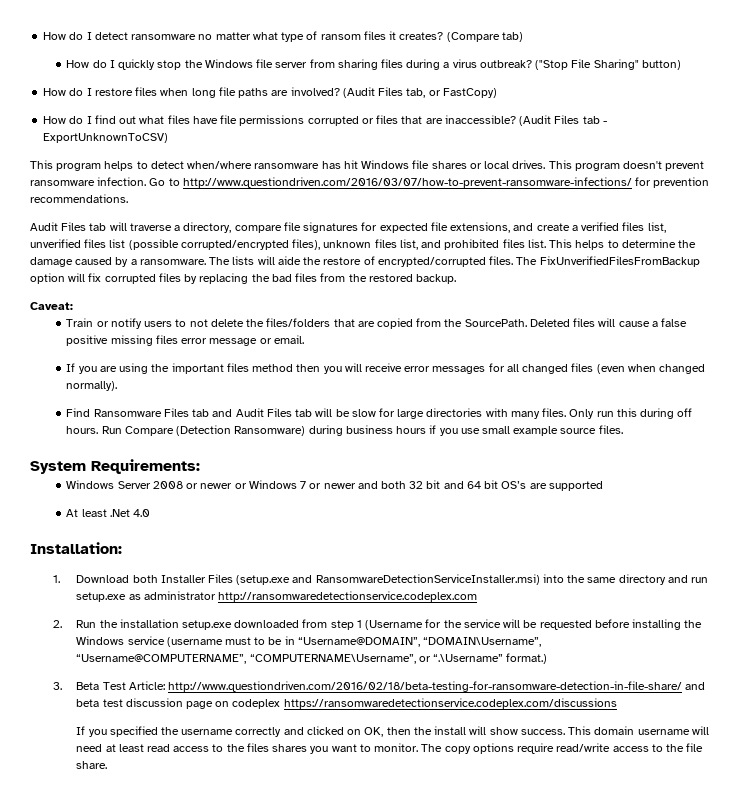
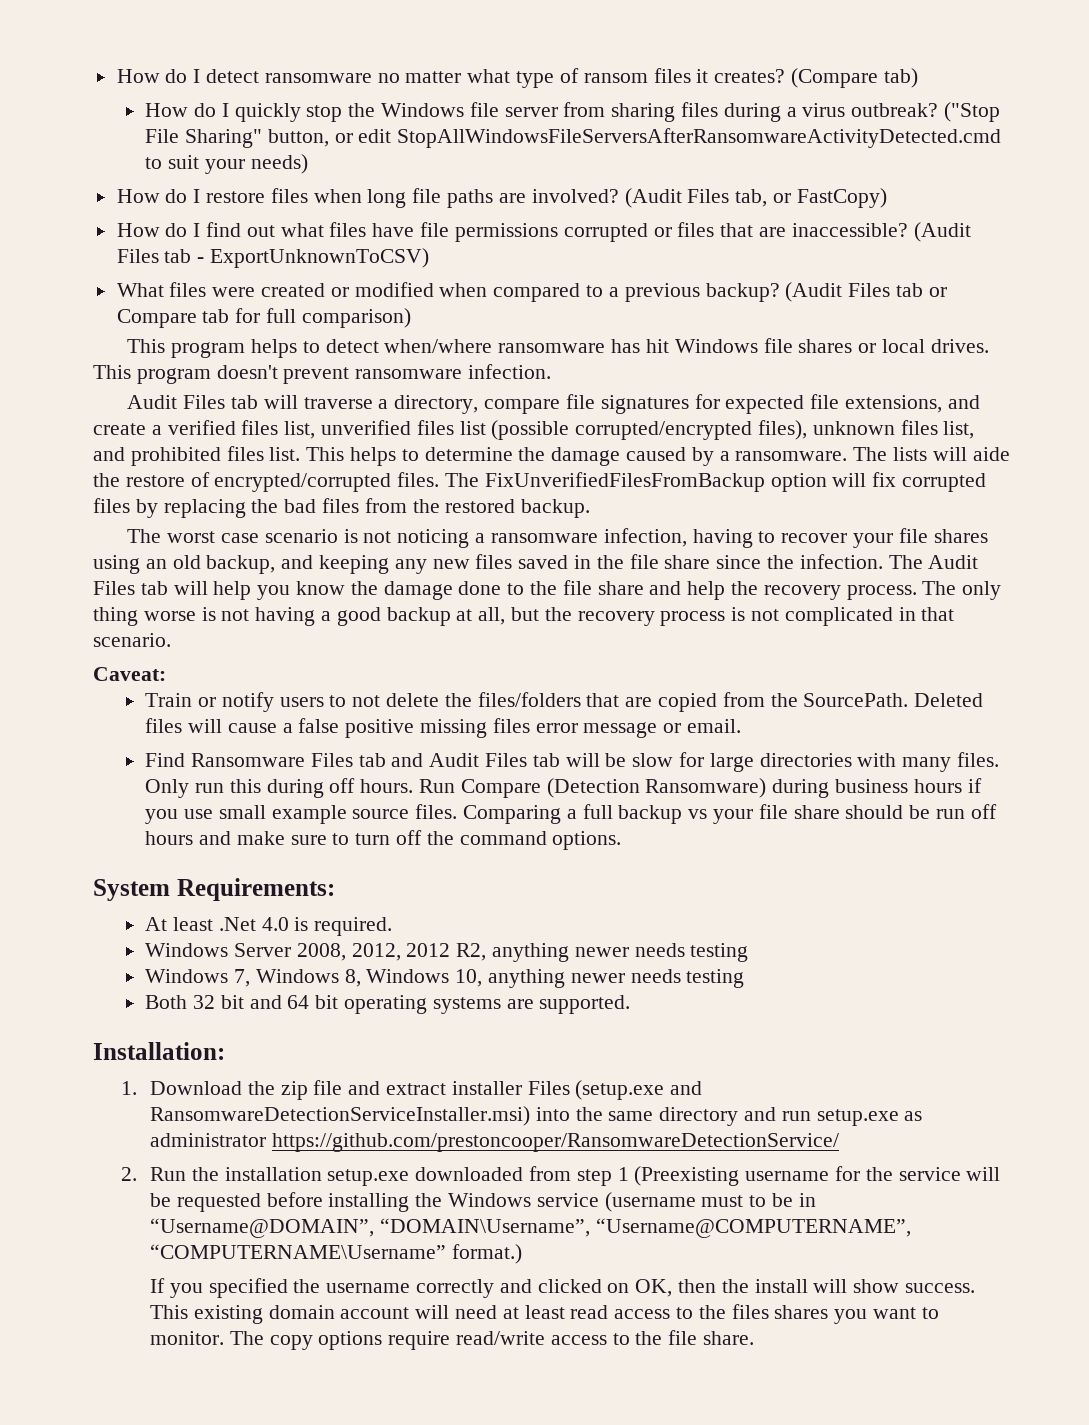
- ("Stop File Sharing" button)
+ ("Stop File Sharing" button, or edit StopAllWindowsFileServersAfterRansomwareActivityDetected.cmd to suit your needs)
+ What files were created or modified when compared to a previous backup? (Audit Files tab or Compare tab for full comparison)
- Go to http://www.questiondriven.com/2016/03/07/how-to-prevent-ransomware-infections/ for prevention recommendations.
+ The worst case scenario is not noticing a ransomware infection, having to recover your file shares using an old backup, and keeping any new files saved in the file share since the infection. The Audit Files tab will help you know the damage done to the file share and help the recovery process. The only thing worse is not having a good backup at all, but the recovery process is not complicated in that scenario.
- If you are using the important files method then you will receive error messages for all changed files (even when changed normally).
- Run Compare (Detection Ransomware) during business hours if you use small example source files.
+ Run Compare (Detection Ransomware) during business hours if you use small example source files. Comparing a full backup vs your file share should be run off hours and make sure to turn off the command options.
  System Requirements:
- Windows Server 2008 or newer or Windows 7 or newer and both 32 bit and 64 bit OS’s are supported
- At least .Net 4.0
+ At least .Net 4.0 is required.
+ Windows Server 2008, 2012, 2012 R2, anything newer needs testing
+ Windows 7, Windows 8, Windows 10, anything newer needs testing
+ Both 32 bit and 64 bit operating systems are supported.
  Installation:
- 1. Download both Installer Files (setup.exe and RansomwareDetectionServiceInstaller.msi) into the same directory and run setup.exe as administrator http://ransomwaredetectionservice.codeplex.com
+ 1. Download the zip file and extract installer Files (setup.exe and RansomwareDetectionServiceInstaller.msi) into the same directory and run setup.exe as administrator https://github.com/prestoncooper/RansomwareDetectionService/
- 2. Run the installation setup.exe downloaded from step 1 (Username for the service will be requested before installing the Windows service (username must to be in “Username@DOMAIN”, “DOMAIN\Username”, “Username@COMPUTERNAME”, “COMPUTERNAME\Username”, or “.\Username” format.)
- 3. Beta Test Article: http://www.questiondriven.com/2016/02/18/beta-testing-for-ransomware-detection-in-file-share/ and beta test discussion page on codeplex https://ransomwaredetectionservice.codeplex.com/discussions
+ 2. Run the installation setup.exe downloaded from step 1 (Preexisting username for the service will be requested before installing the Windows service (username must to be in “Username@DOMAIN”, “DOMAIN\Username”, “Username@COMPUTERNAME”, “COMPUTERNAME\Username” format.)
- This domain username will need at least read access to the files shares you want to monitor.
+ This existing domain account will need at least read access to the files shares you want to monitor.

